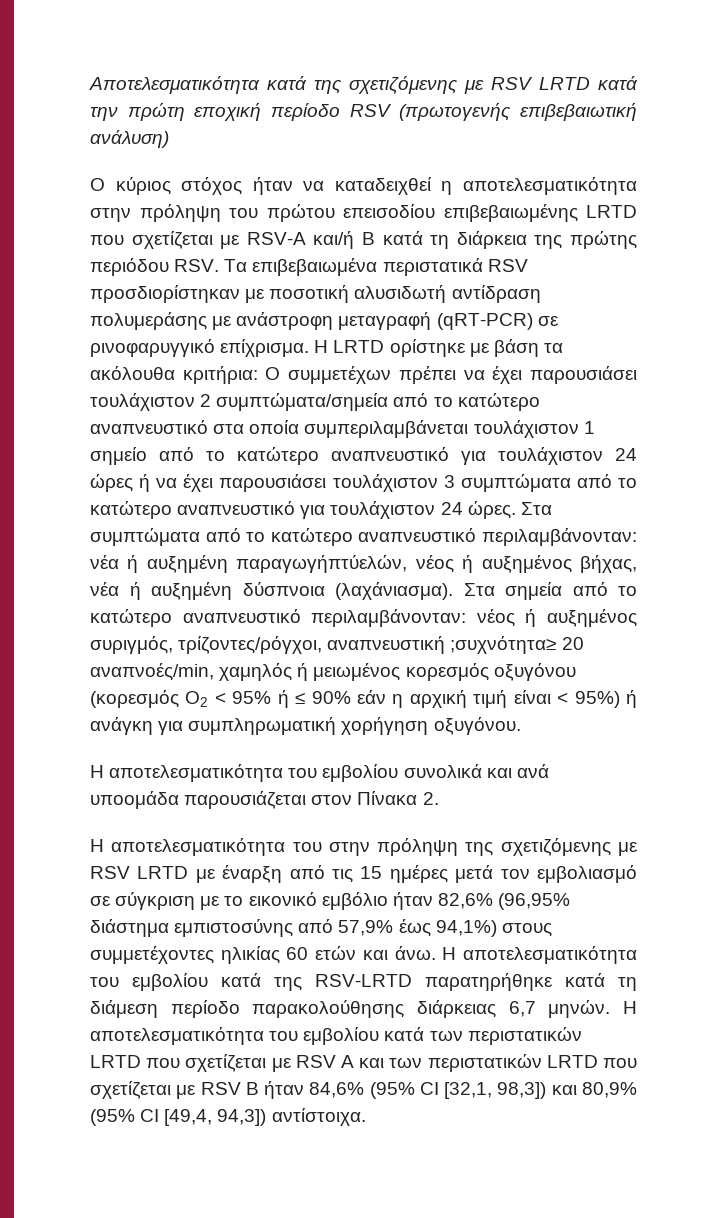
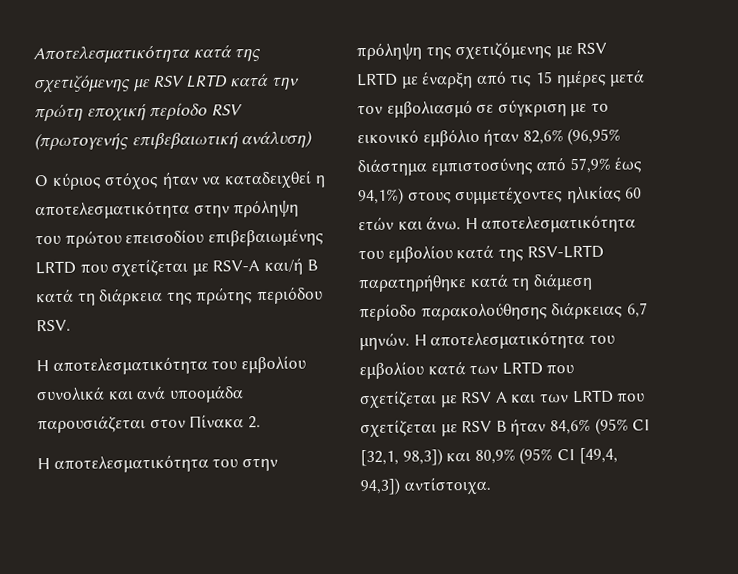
- Ο κύριος στόχος ήταν να καταδειχθεί η αποτελεσματικότητα στην πρόληψη του πρώτου επεισοδίου επιβεβαιωμένης LRTD που σχετίζεται με RSV-Α και/ή Β κατά τη διάρκεια της πρώτης περιόδου RSV. Τα επιβεβαιωμένα περιστατικά RSV προσδιορίστηκαν με ποσοτική αλυσιδωτή αντίδραση πολυμεράσης με ανάστροφη μεταγραφή (qRT-PCR) σε ρινοφαρυγγικό επίχρισμα. Η LRTD ορίστηκε με βάση τα ακόλουθα κριτήρια: Ο συμμετέχων πρέπει να έχει παρουσιάσει τουλάχιστον 2 συμπτώματα/σημεία από το κατώτερο αναπνευστικό στα οποία συμπεριλαμβάνεται τουλάχιστον 1 σημείο από το κατώτερο αναπνευστικό για τουλάχιστον 24 ώρες ή να έχει παρουσιάσει τουλάχιστον 3 συμπτώματα από το κατώτερο αναπνευστικό για τουλάχιστον 24 ώρες. Στα συμπτώματα από το κατώτερο αναπνευστικό περιλαμβάνονταν: νέα ή αυξημένη παραγωγήπτύελών, νέος ή αυξημένος βήχας, νέα ή αυξημένη δύσπνοια (λαχάνιασμα). Στα σημεία από το κατώτερο αναπνευστικό περιλαμβάνονταν: νέος ή αυξημένος συριγμός, τρίζοντες/ρόγχοι, αναπνευστική ;συχνότητα≥ 20 αναπνοές/min, χαμηλός ή μειωμένος κορεσμός οξυγόνου (κορεσμός O2 < 95% ή ≤ 90% εάν η αρχική τιμή είναι < 95%) ή ανάγκη για συμπληρωματική χορήγηση οξυγόνου.
+ Ο κύριος στόχος ήταν να καταδειχθεί η αποτελεσματικότητα στην πρόληψη του πρώτου επεισοδίου επιβεβαιωμένης LRTD που σχετίζεται με RSV-Α και/ή Β κατά τη διάρκεια της πρώτης περιόδου RSV.
- Η αποτελεσματικότητα του εμβολίου κατά των περιστατικών LRTD που σχετίζεται με RSV A και των περιστατικών LRTD που σχετίζεται με RSV B ήταν 84,6% (95% CI [32,1, 98,3]) και 80,9% (95% CI [49,4, 94,3]) αντίστοιχα.
+ Η αποτελεσματικότητα του εμβολίου κατά των LRTD που σχετίζεται με RSV A και των LRTD που σχετίζεται με RSV B ήταν 84,6% (95% CI [32,1, 98,3]) και 80,9% (95% CI [49,4, 94,3]) αντίστοιχα.

